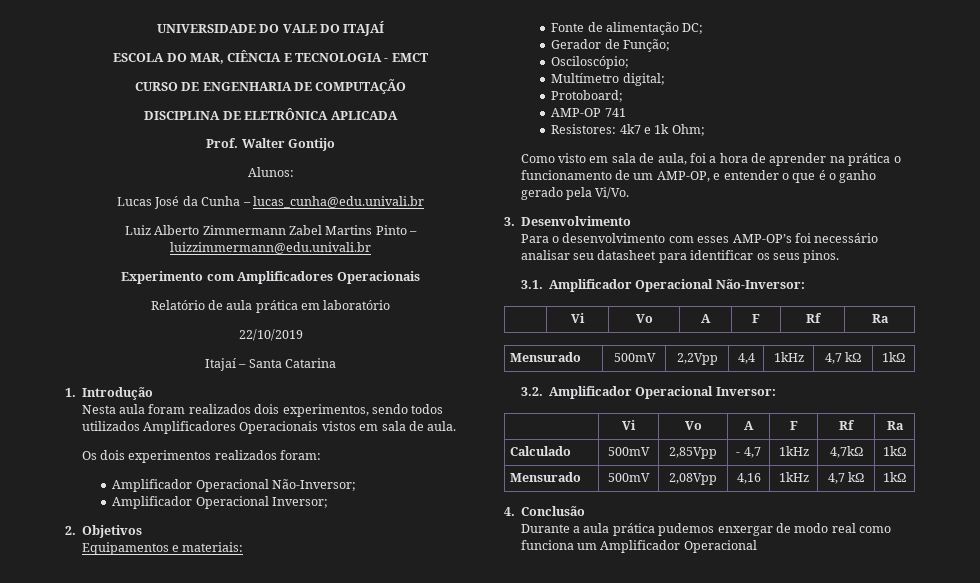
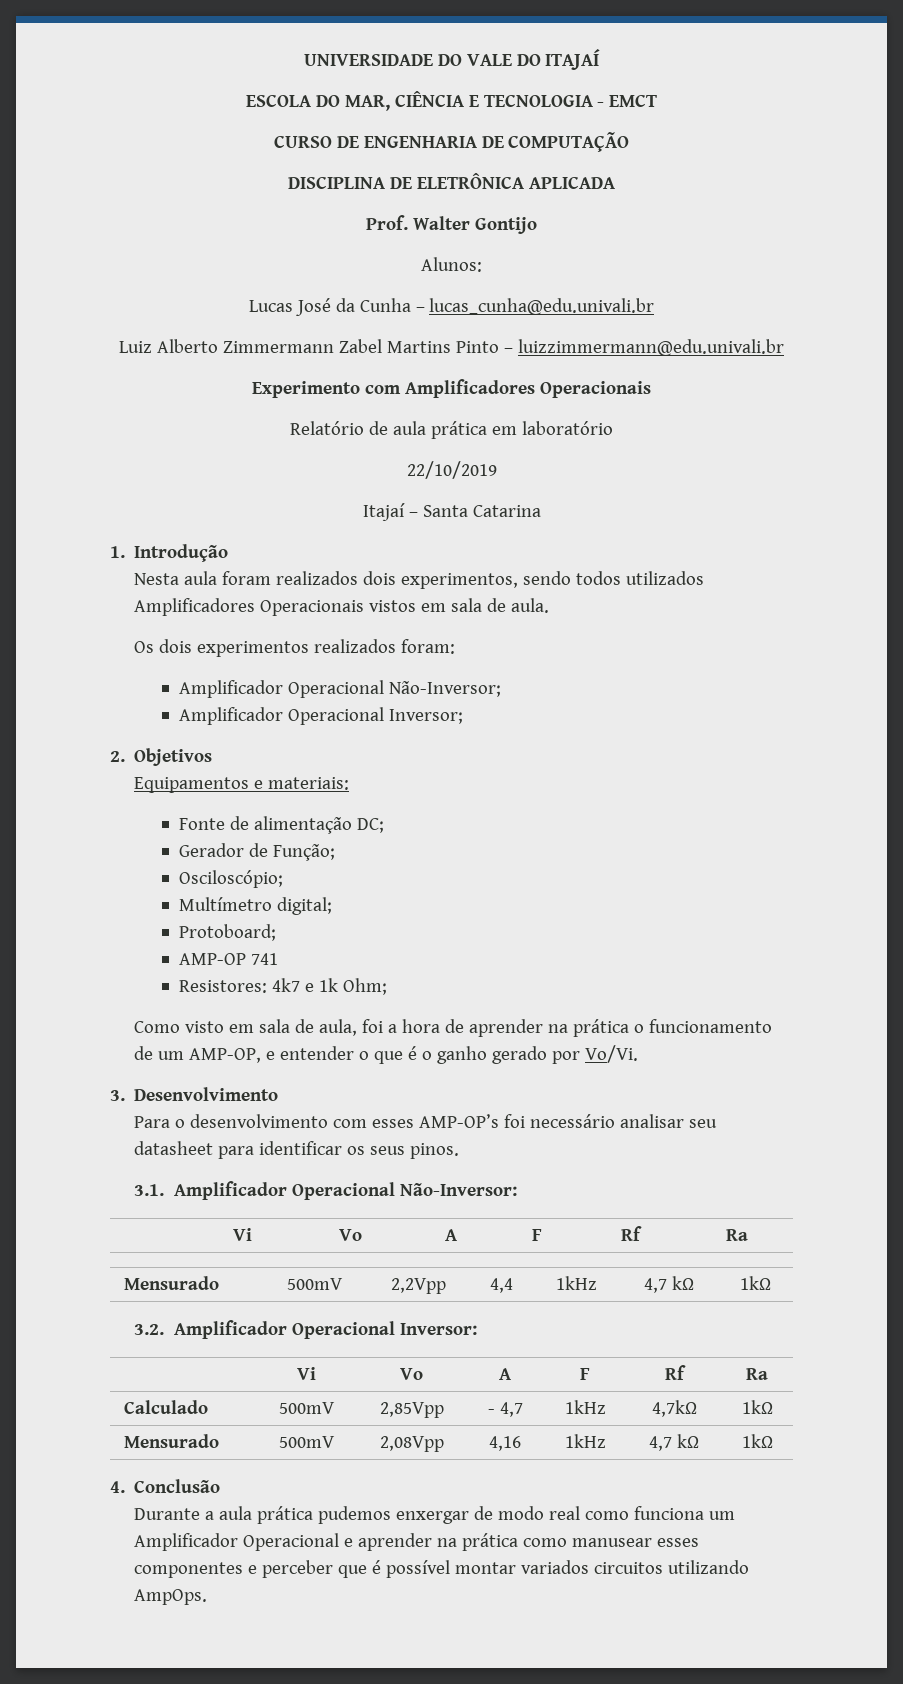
- Como visto em sala de aula, foi a hora de aprender na prática o funcionamento de um AMP-OP, e entender o que é o ganho gerado pela Vi/Vo.
+ Como visto em sala de aula, foi a hora de aprender na prática o funcionamento de um AMP-OP, e entender o que é o ganho gerado por Vo/Vi.
- Durante a aula prática pudemos enxergar de modo real como funciona um Amplificador Operacional
+ Durante a aula prática pudemos enxergar de modo real como funciona um Amplificador Operacional e aprender na prática como manusear esses componentes e perceber que é possível montar variados circuitos utilizando AmpOps.

